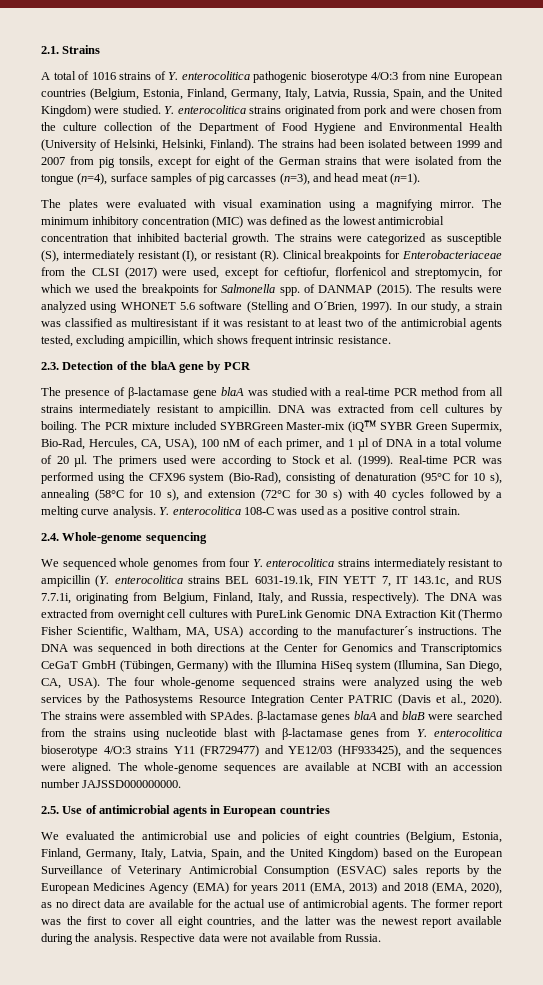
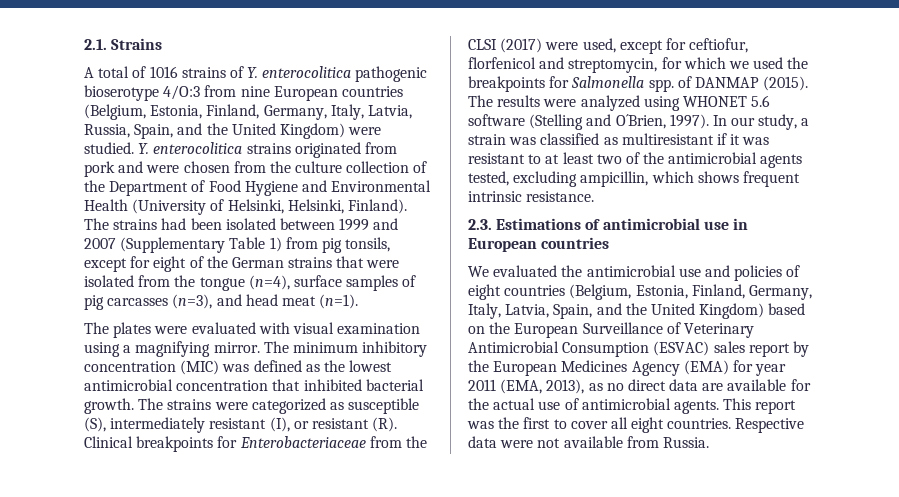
- The strains had been isolated between 1999 and 2007 from pig tonsils, except for eight of the German strains that were isolated from the tongue (n=4), surface samples of pig carcasses (n=3), and head meat (n=1).
+ The strains had been isolated between 1999 and 2007 (Supplementary Table 1) from pig tonsils, except for eight of the German strains that were isolated from the tongue (n=4), surface samples of pig carcasses (n=3), and head meat (n=1).
- 2.3. Detection of the blaA gene by PCR
- The presence of β-lactamase gene blaA was studied with a real-time PCR method from all strains intermediately resistant to ampicillin. DNA was extracted from cell cultures by boiling. The PCR mixture included SYBRGreen Master-mix (iQ™ SYBR Green Supermix, Bio-Rad, Hercules, CA, USA), 100 nM of each primer, and 1 µl of DNA in a total volume of 20 µl. The primers used were according to Stock et al. (1999). Real-time PCR was performed using the CFX96 system (Bio-Rad), consisting of denaturation (95°C for 10 s), annealing (58°C for 10 s), and extension (72°C for 30 s) with 40 cycles followed by a melting curve analysis. Y. enterocolitica 108-C was used as a positive control strain.
- 2.4. Whole-genome sequencing
- We sequenced whole genomes from four Y. enterocolitica strains intermediately resistant to ampicillin (Y. enterocolitica strains BEL 6031-19.1k, FIN YETT 7, IT 143.1c, and RUS 7.7.1i, originating from Belgium, Finland, Italy, and Russia, respectively). The DNA was extracted from overnight cell cultures with PureLink Genomic DNA Extraction Kit (Thermo Fisher Scientific, Waltham, MA, USA) according to the manufacturer´s instructions. The DNA was sequenced in both directions at the Center for Genomics and Transcriptomics CeGaT GmbH (Tübingen, Germany) with the Illumina HiSeq system (Illumina, San Diego, CA, USA). The four whole-genome sequenced strains were analyzed using the web services by the Pathosystems Resource Integration Center PATRIC (Davis et al., 2020). The strains were assembled with SPAdes. β-lactamase genes blaA and blaB were searched from the strains using nucleotide blast with β-lactamase genes from Y. enterocolitica bioserotype 4/O:3 strains Y11 (FR729477) and YE12/03 (HF933425), and the sequences were aligned. The whole-genome sequences are available at NCBI with an accession number JAJSSD000000000.
- 2.5. Use of antimicrobial agents in European countries
+ 2.3. Estimations of antimicrobial use in European countries
- We evaluated the antimicrobial use and policies of eight countries (Belgium, Estonia, Finland, Germany, Italy, Latvia, Spain, and the United Kingdom) based on the European Surveillance of Veterinary Antimicrobial Consumption (ESVAC) sales reports by the European Medicines Agency (EMA) for years 2011 (EMA, 2013) and 2018 (EMA, 2020), as no direct data are available for the actual use of antimicrobial agents.
+ We evaluated the antimicrobial use and policies of eight countries (Belgium, Estonia, Finland, Germany, Italy, Latvia, Spain, and the United Kingdom) based on the European Surveillance of Veterinary Antimicrobial Consumption (ESVAC) sales report by the European Medicines Agency (EMA) for year 2011 (EMA, 2013), as no direct data are available for the actual use of antimicrobial agents.
- The former report was the first to cover all eight countries, and the latter was the newest report available during the analysis.
+ This report was the first to cover all eight countries.

